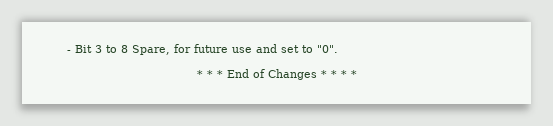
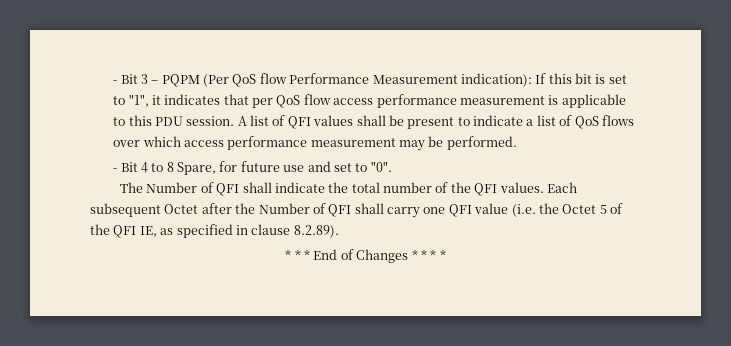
- - Bit 3 to 8 Spare, for future use and set to "0".
+ - Bit 3 – PQPM (Per QoS flow Performance Measurement indication): If this bit is set to "1", it indicates that per QoS flow access performance measurement is applicable to this PDU session. A list of QFI values shall be present to indicate a list of QoS flows over which access performance measurement may be performed.
+ - Bit 4 to 8 Spare, for future use and set to "0".
+ The Number of QFI shall indicate the total number of the QFI values. Each subsequent Octet after the Number of QFI shall carry one QFI value (i.e. the Octet 5 of the QFI IE, as specified in clause 8.2.89).

